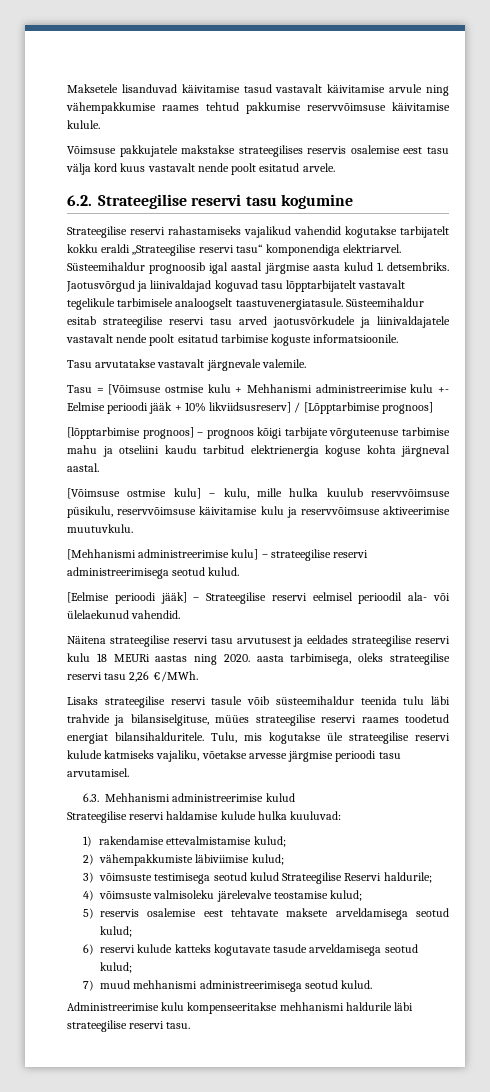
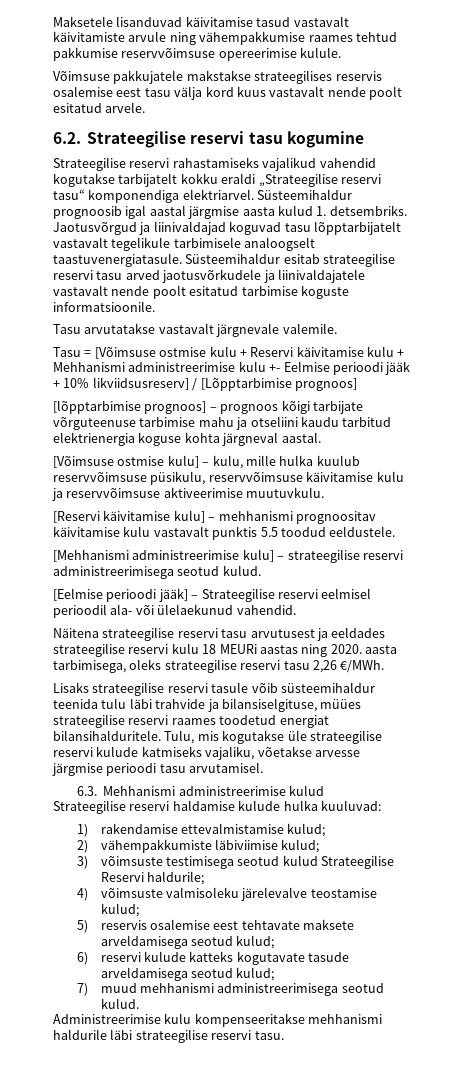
- Maksetele lisanduvad käivitamise tasud vastavalt käivitamise arvule ning vähempakkumise raames tehtud pakkumise reservvõimsuse käivitamise kulule.
+ Maksetele lisanduvad käivitamise tasud vastavalt käivitamiste arvule ning vähempakkumise raames tehtud pakkumise reservvõimsuse opereerimise kulule.
- Tasu = [Võimsuse ostmise kulu + Mehhanismi administreerimise kulu +- Eelmise perioodi jääk + 10% likviidsusreserv] / [Lõpptarbimise prognoos]
+ Tasu = [Võimsuse ostmise kulu + Reservi käivitamise kulu + Mehhanismi administreerimise kulu +- Eelmise perioodi jääk + 10% likviidsusreserv] / [Lõpptarbimise prognoos]
+ [Reservi käivitamise kulu] – mehhanismi prognoositav käivitamise kulu vastavalt punktis 5.5 toodud eeldustele.

